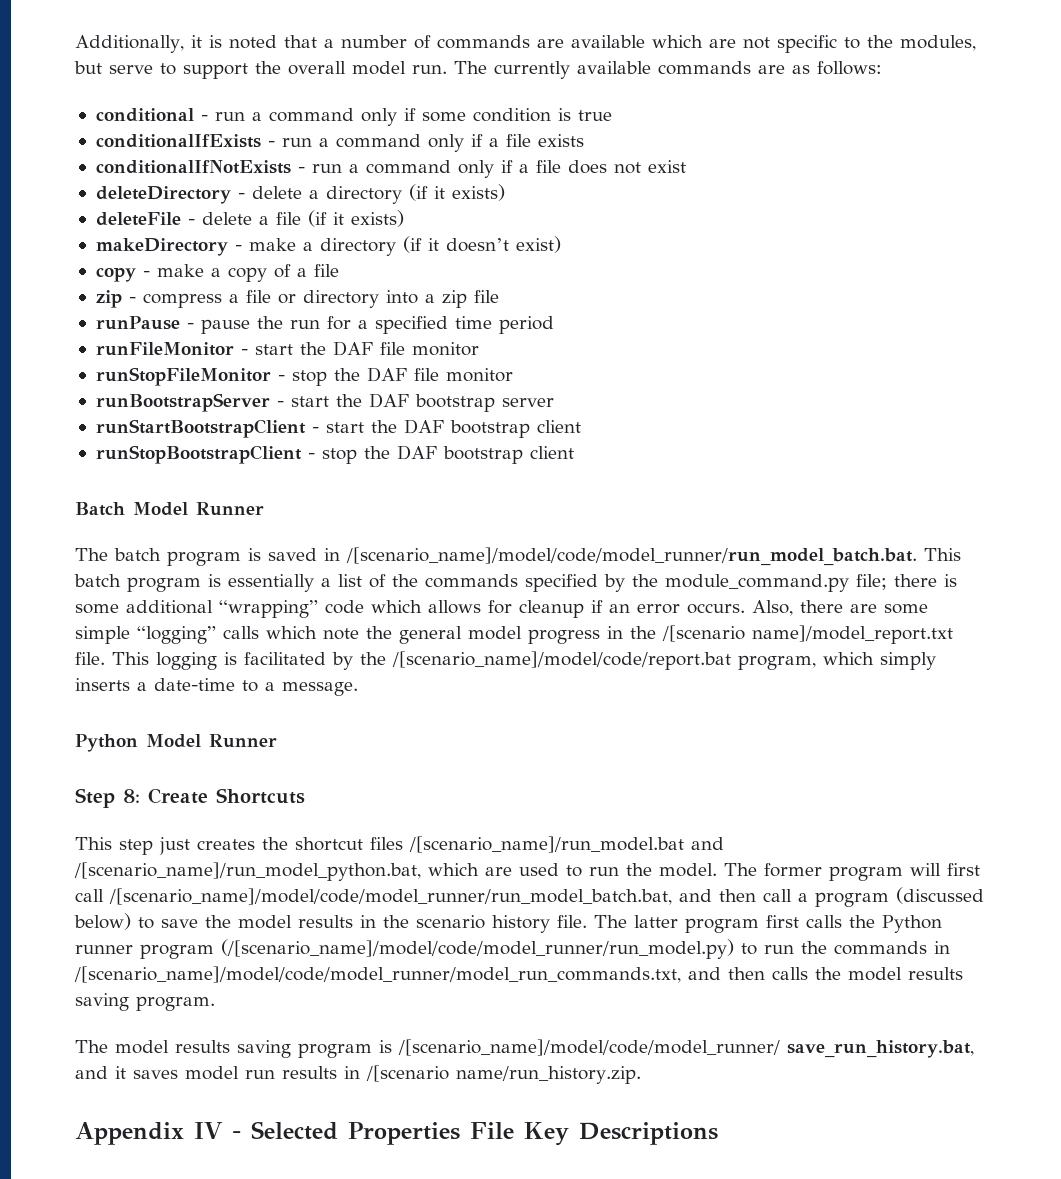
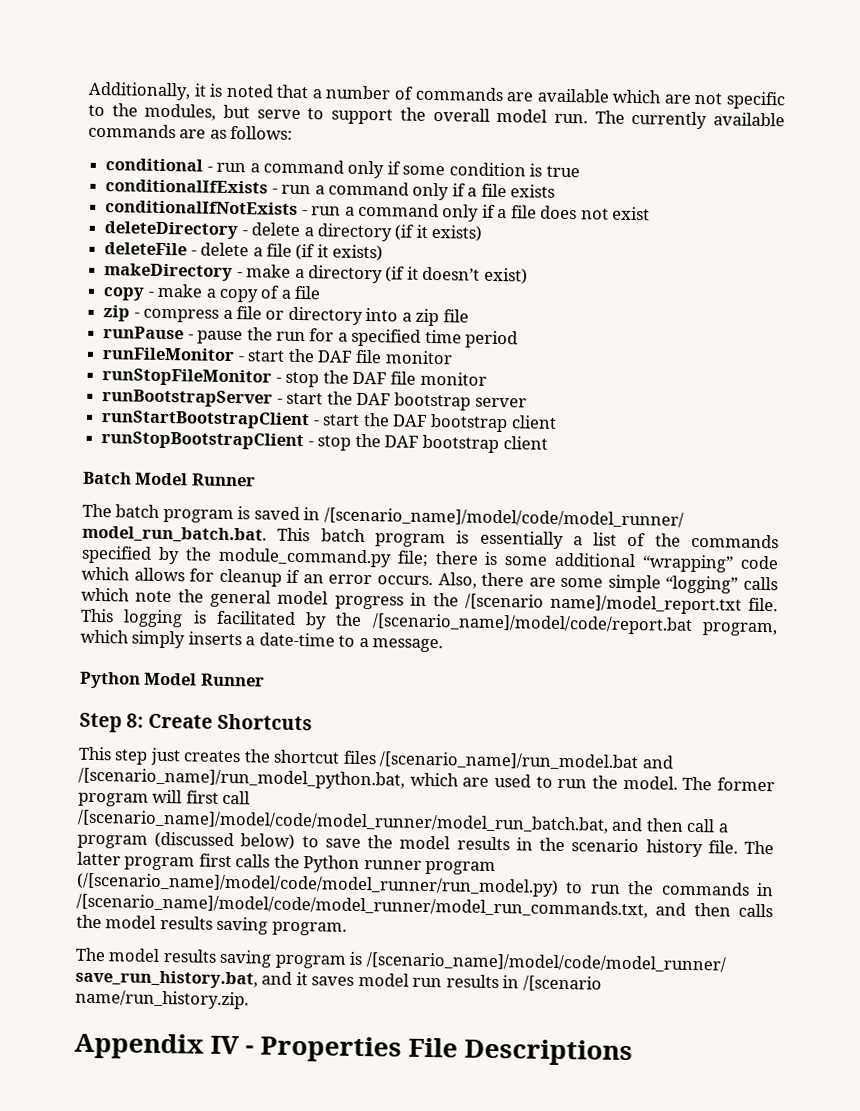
- The batch program is saved in /[scenario_name]/model/code/model_runner/run_model_batch.bat. This batch program is essentially a list of the commands specified by the module_command.py file; there is some additional “wrapping” code which allows for cleanup if an error occurs.
+ The batch program is saved in /[scenario_name]/model/code/model_runner/ model_run_batch.bat. This batch program is essentially a list of the commands specified by the module_command.py file; there is some additional “wrapping” code which allows for cleanup if an error occurs.
- The former program will first call /[scenario_name]/model/code/model_runner/run_model_batch.bat, and then call a program (discussed below) to save the model results in the scenario history file.
+ The former program will first call /[scenario_name]/model/code/model_runner/model_run_batch.bat, and then call a program (discussed below) to save the model results in the scenario history file.
- Appendix IV - Selected Properties File Key Descriptions
+ Appendix IV - Properties File Descriptions

